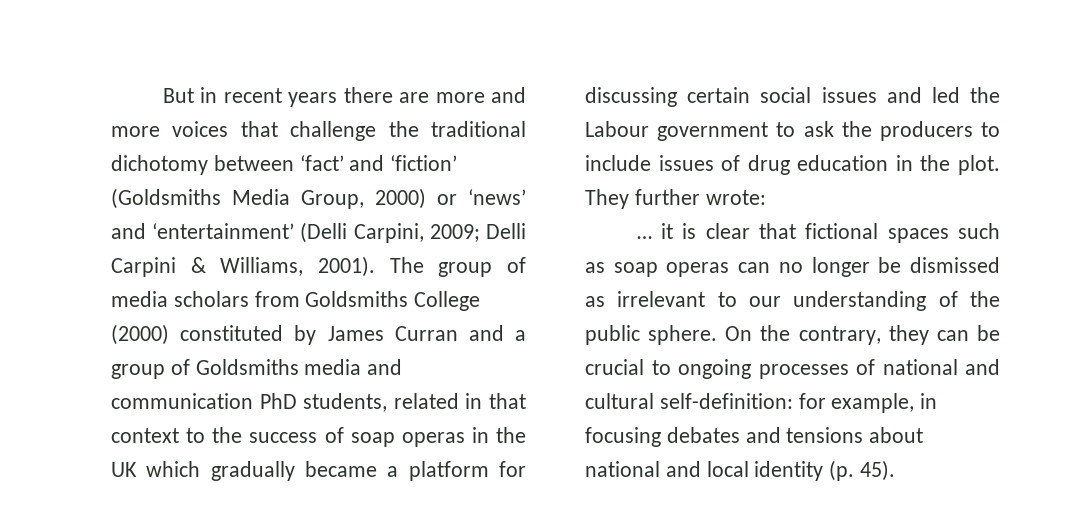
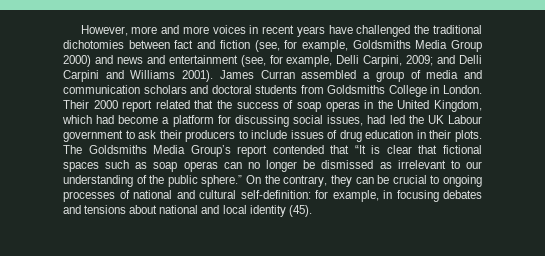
- But in recent years there are more and more voices that challenge the traditional dichotomy between ‘fact’ and ‘fiction’ (Goldsmiths Media Group, 2000) or ‘news’ and ‘entertainment’ (Delli Carpini, 2009; Delli Carpini & Williams, 2001). The group of media scholars from Goldsmiths College (2000) constituted by James Curran and a group of Goldsmiths media and communication PhD students, related in that context to the success of soap operas in the UK which gradually became a platform for discussing certain social issues and led the Labour government to ask the producers to include issues of drug education in the plot. They further wrote:
- … it is clear that fictional spaces such as soap operas can no longer be dismissed as irrelevant to our understanding of the public sphere.
+ However, more and more voices in recent years have challenged the traditional dichotomies between fact and fiction (see, for example, Goldsmiths Media Group 2000) and news and entertainment (see, for example, Delli Carpini, 2009; and Delli Carpini and Williams 2001). James Curran assembled a group of media and communication scholars and doctoral students from Goldsmiths College in London. Their 2000 report related that the success of soap operas in the United Kingdom, which had become a platform for discussing social issues, had led the UK Labour government to ask their producers to include issues of drug education in their plots. The Goldsmiths Media Group’s report contended that “It is clear that fictional spaces such as soap operas can no longer be dismissed as irrelevant to our understanding of the public sphere.”
- On the contrary, they can be crucial to ongoing processes of national and cultural self-definition: for example, in focusing debates and tensions about national and local identity (p. 45).
+ On the contrary, they can be crucial to ongoing processes of national and cultural self-definition: for example, in focusing debates and tensions about national and local identity (45).

